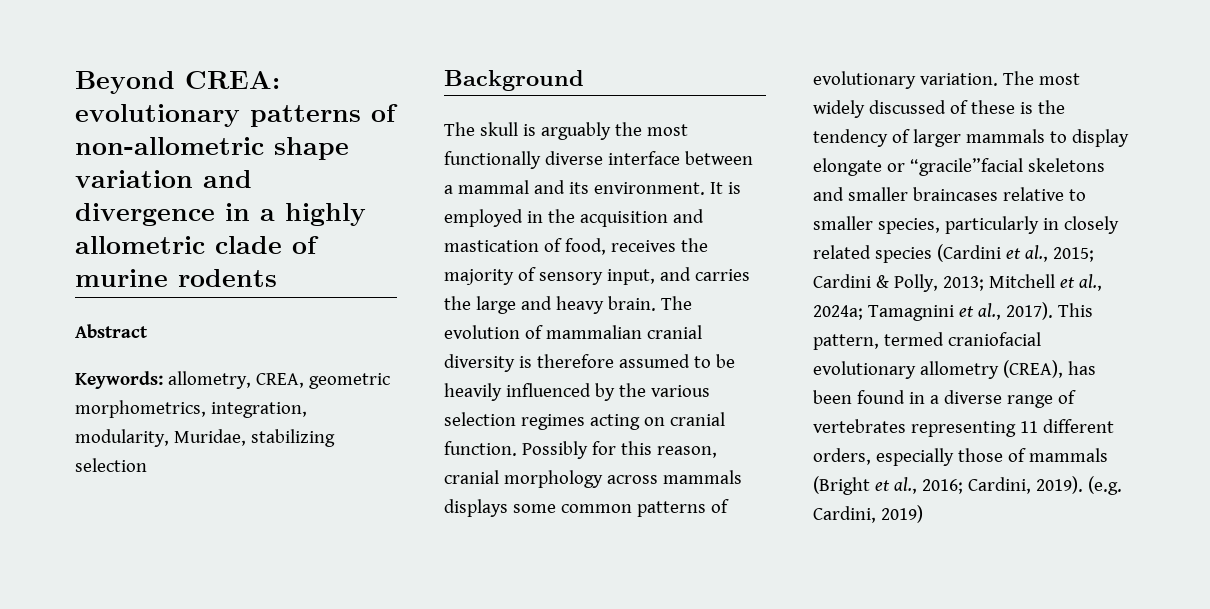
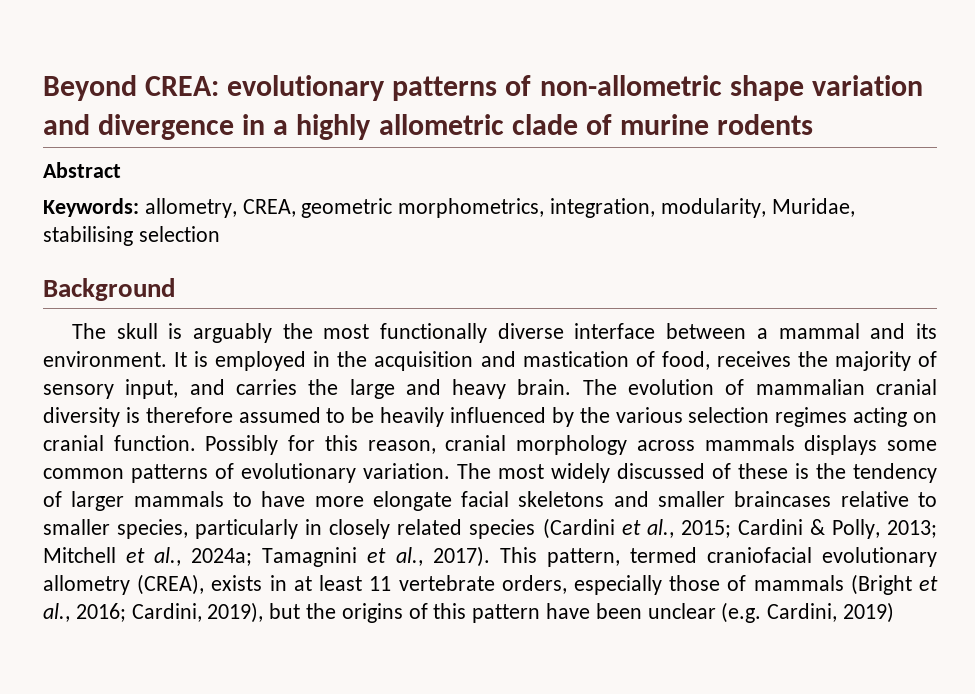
- Keywords: allometry, CREA, geometric morphometrics, integration, modularity, Muridae, stabilizing selection
+ Keywords: allometry, CREA, geometric morphometrics, integration, modularity, Muridae, stabilising selection
- The most widely discussed of these is the tendency of larger mammals to display elongate or “gracile”facial skeletons and smaller braincases relative to smaller species, particularly in closely related species (Cardini et al., 2015; Cardini & Polly, 2013; Mitchell et al., 2024a; Tamagnini et al., 2017).
+ The most widely discussed of these is the tendency of larger mammals to have more elongate facial skeletons and smaller braincases relative to smaller species, particularly in closely related species (Cardini et al., 2015; Cardini & Polly, 2013; Mitchell et al., 2024a; Tamagnini et al., 2017).
- This pattern, termed craniofacial evolutionary allometry (CREA), has been found in a diverse range of vertebrates representing 11 different orders, especially those of mammals (Bright et al., 2016; Cardini, 2019). (e.g. Cardini, 2019)
+ This pattern, termed craniofacial evolutionary allometry (CREA), exists in at least 11 vertebrate orders, especially those of mammals (Bright et al., 2016; Cardini, 2019), but the origins of this pattern have been unclear (e.g. Cardini, 2019)

